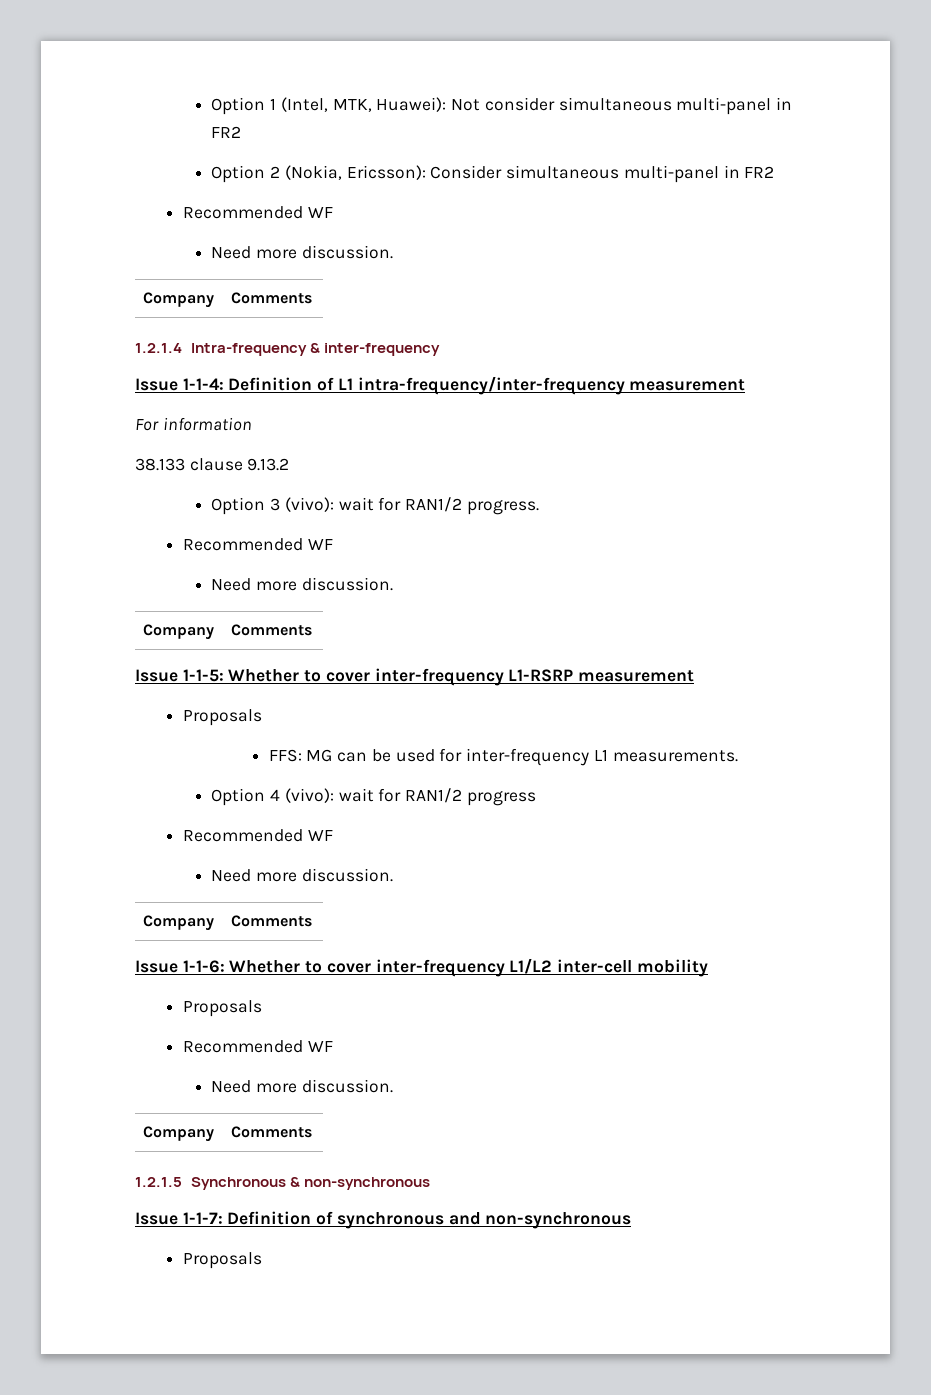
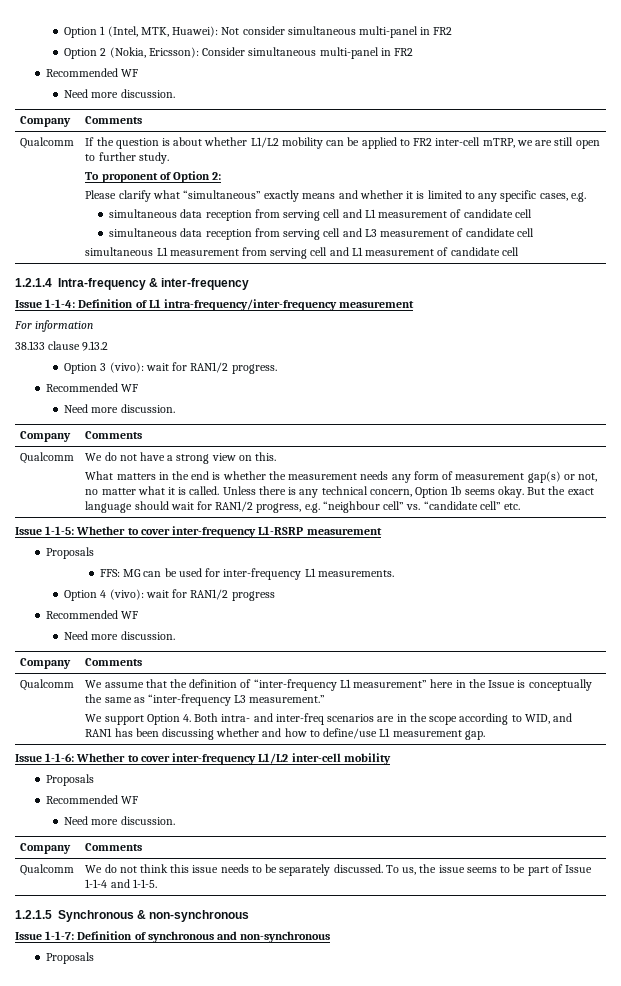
+ Qualcomm | If the question is about whether L1/L2 mobility can be applied to FR2 inter-cell mTRP, we are still open to further study.
+ To proponent of Option 2:
+ Please clarify what “simultaneous” exactly means and whether it is limited to any specific cases, e.g.
+ simultaneous data reception from serving cell and L1 measurement of candidate cell
+ simultaneous data reception from serving cell and L3 measurement of candidate cell
+ simultaneous L1 measurement from serving cell and L1 measurement of candidate cell
+ Qualcomm | We do not have a strong view on this.
+ What matters in the end is whether the measurement needs any form of measurement gap(s) or not, no matter what it is called. Unless there is any technical concern, Option 1b seems okay. But the exact language should wait for RAN1/2 progress, e.g. “neighbour cell” vs. “candidate cell” etc.
+ Qualcomm | We assume that the definition of “inter-frequency L1 measurement” here in the Issue is conceptually the same as “inter-frequency L3 measurement.”
+ We support Option 4. Both intra- and inter-freq scenarios are in the scope according to WID, and RAN1 has been discussing whether and how to define/use L1 measurement gap.
+ Qualcomm | We do not think this issue needs to be separately discussed. To us, the issue seems to be part of Issue 1-1-4 and 1-1-5.

